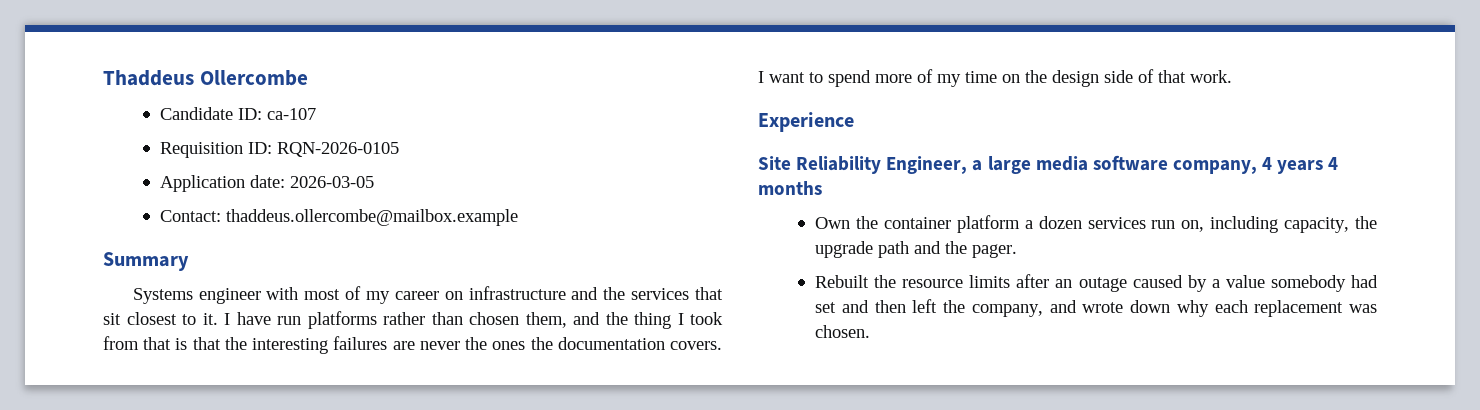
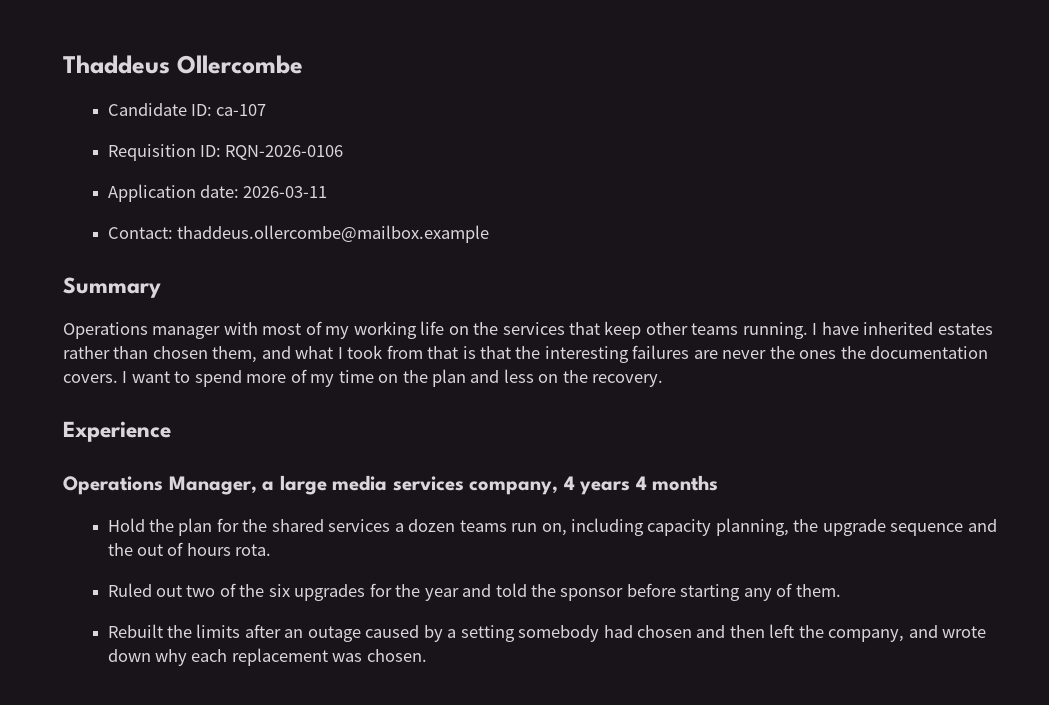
- Requisition ID: RQN-2026-0105
+ Requisition ID: RQN-2026-0106
- Application date: 2026-03-05
+ Application date: 2026-03-11
- Systems engineer with most of my career on infrastructure and the services that sit closest to it. I have run platforms rather than chosen them, and the thing I took from that is that the interesting failures are never the ones the documentation covers.
+ Operations manager with most of my working life on the services that keep other teams running. I have inherited estates rather than chosen them, and what I took from that is that the interesting failures are never the ones the documentation covers.
- I want to spend more of my time on the design side of that work.
+ I want to spend more of my time on the plan and less on the recovery.
  Experience
- Site Reliability Engineer, a large media software company, 4 years 4 months
+ Operations Manager, a large media services company, 4 years 4 months
- Own the container platform a dozen services run on, including capacity, the upgrade path and the pager.
+ Hold the plan for the shared services a dozen teams run on, including capacity planning, the upgrade sequence and the out of hours rota.
+ Ruled out two of the six upgrades for the year and told the sponsor before starting any of them.
- Rebuilt the resource limits after an outage caused by a value somebody had set and then left the company, and wrote down why each replacement was chosen.
+ Rebuilt the limits after an outage caused by a setting somebody had chosen and then left the company, and wrote down why each replacement was chosen.

